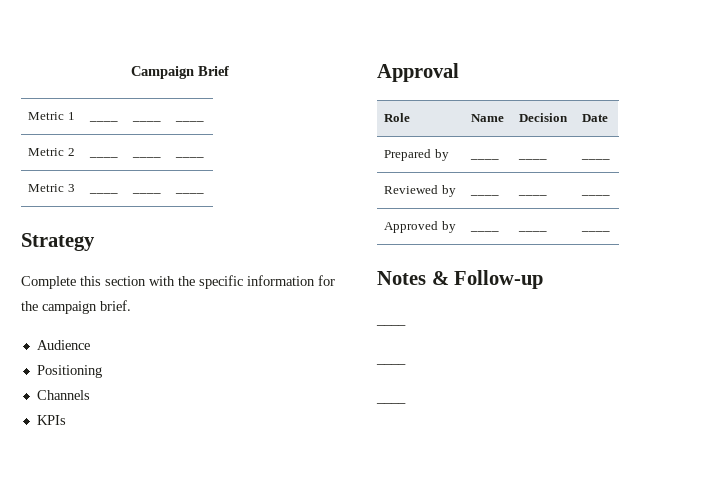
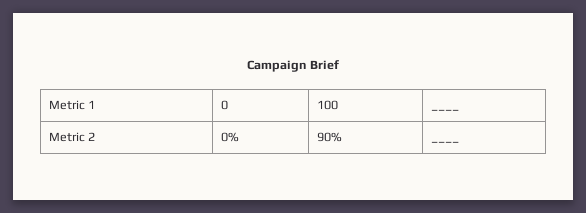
- Metric 1 | ____ | ____ | ____
+ Metric 1 | 0 | 100 | ____
- Metric 2 | ____ | ____ | ____
- Metric 3 | ____ | ____ | ____
- Strategy
- Complete this section with the specific information for the campaign brief.
- Audience
- Positioning
- Channels
- KPIs
- Approval
- Role | Name | Decision | Date
- Prepared by | ____ | ____ | ____
- Reviewed by | ____ | ____ | ____
- Approved by | ____ | ____ | ____
- Notes & Follow-up
- ____
- ____
- ____
+ Metric 2 | 0% | 90% | ____

